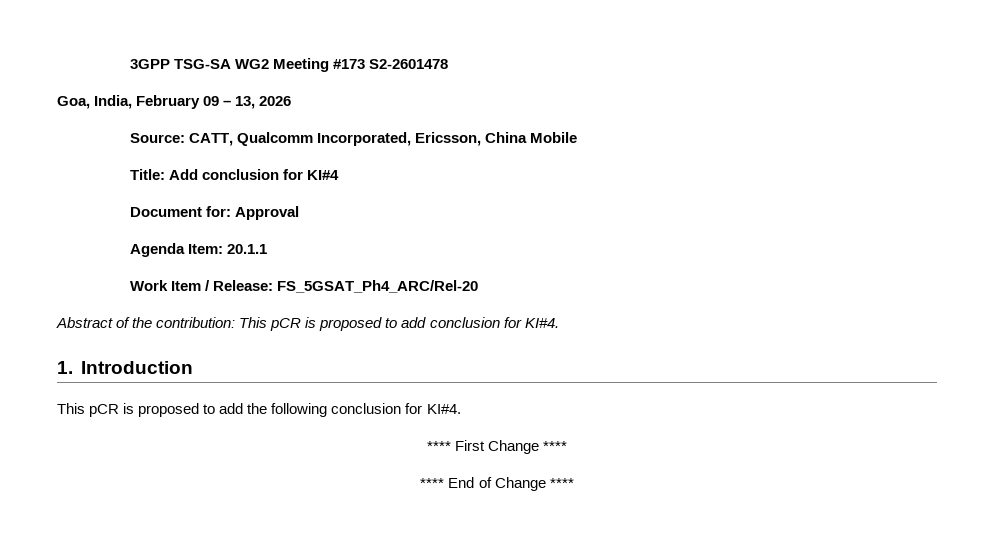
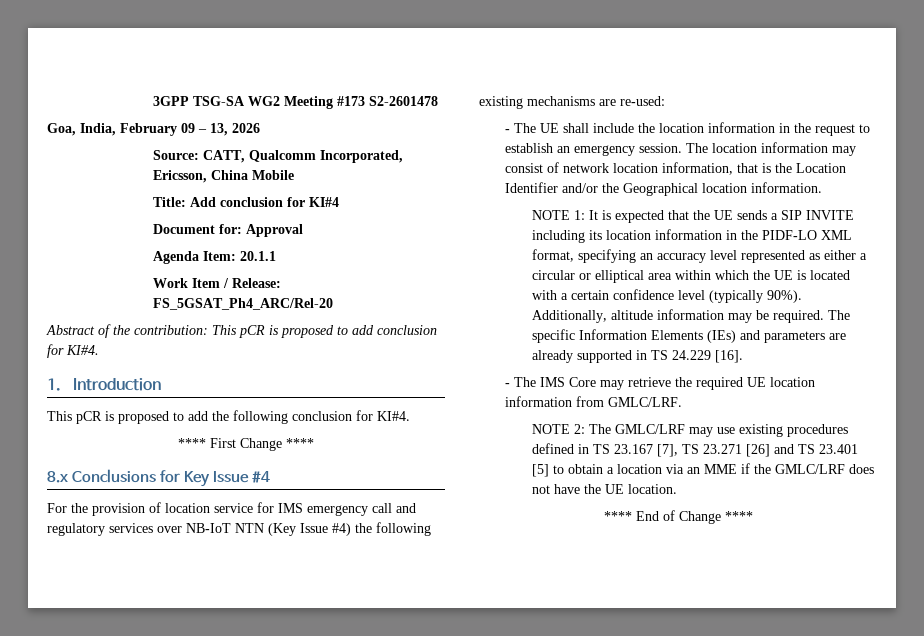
+ 8.x Conclusions for Key Issue #4
+ For the provision of location service for IMS emergency call and regulatory services over NB-IoT NTN (Key Issue #4) the following existing mechanisms are re-used:
+ - The UE shall include the location information in the request to establish an emergency session. The location information may consist of network location information, that is the Location Identifier and/or the Geographical location information.
+ NOTE 1: It is expected that the UE sends a SIP INVITE including its location information in the PIDF‑LO XML format, specifying an accuracy level represented as either a circular or elliptical area within which the UE is located with a certain confidence level (typically 90%). Additionally, altitude information may be required. The specific Information Elements (IEs) and parameters are already supported in TS 24.229 [16].
+ - The IMS Core may retrieve the required UE location information from GMLC/LRF.
+ NOTE 2: The GMLC/LRF may use existing procedures defined in TS 23.167 [7], TS 23.271 [26] and TS 23.401 [5] to obtain a location via an MME if the GMLC/LRF does not have the UE location.

